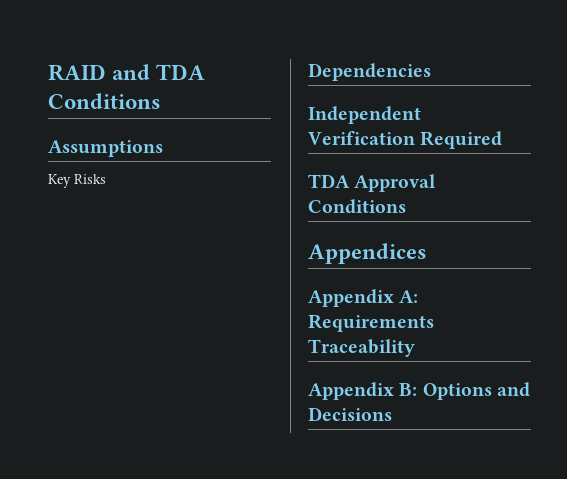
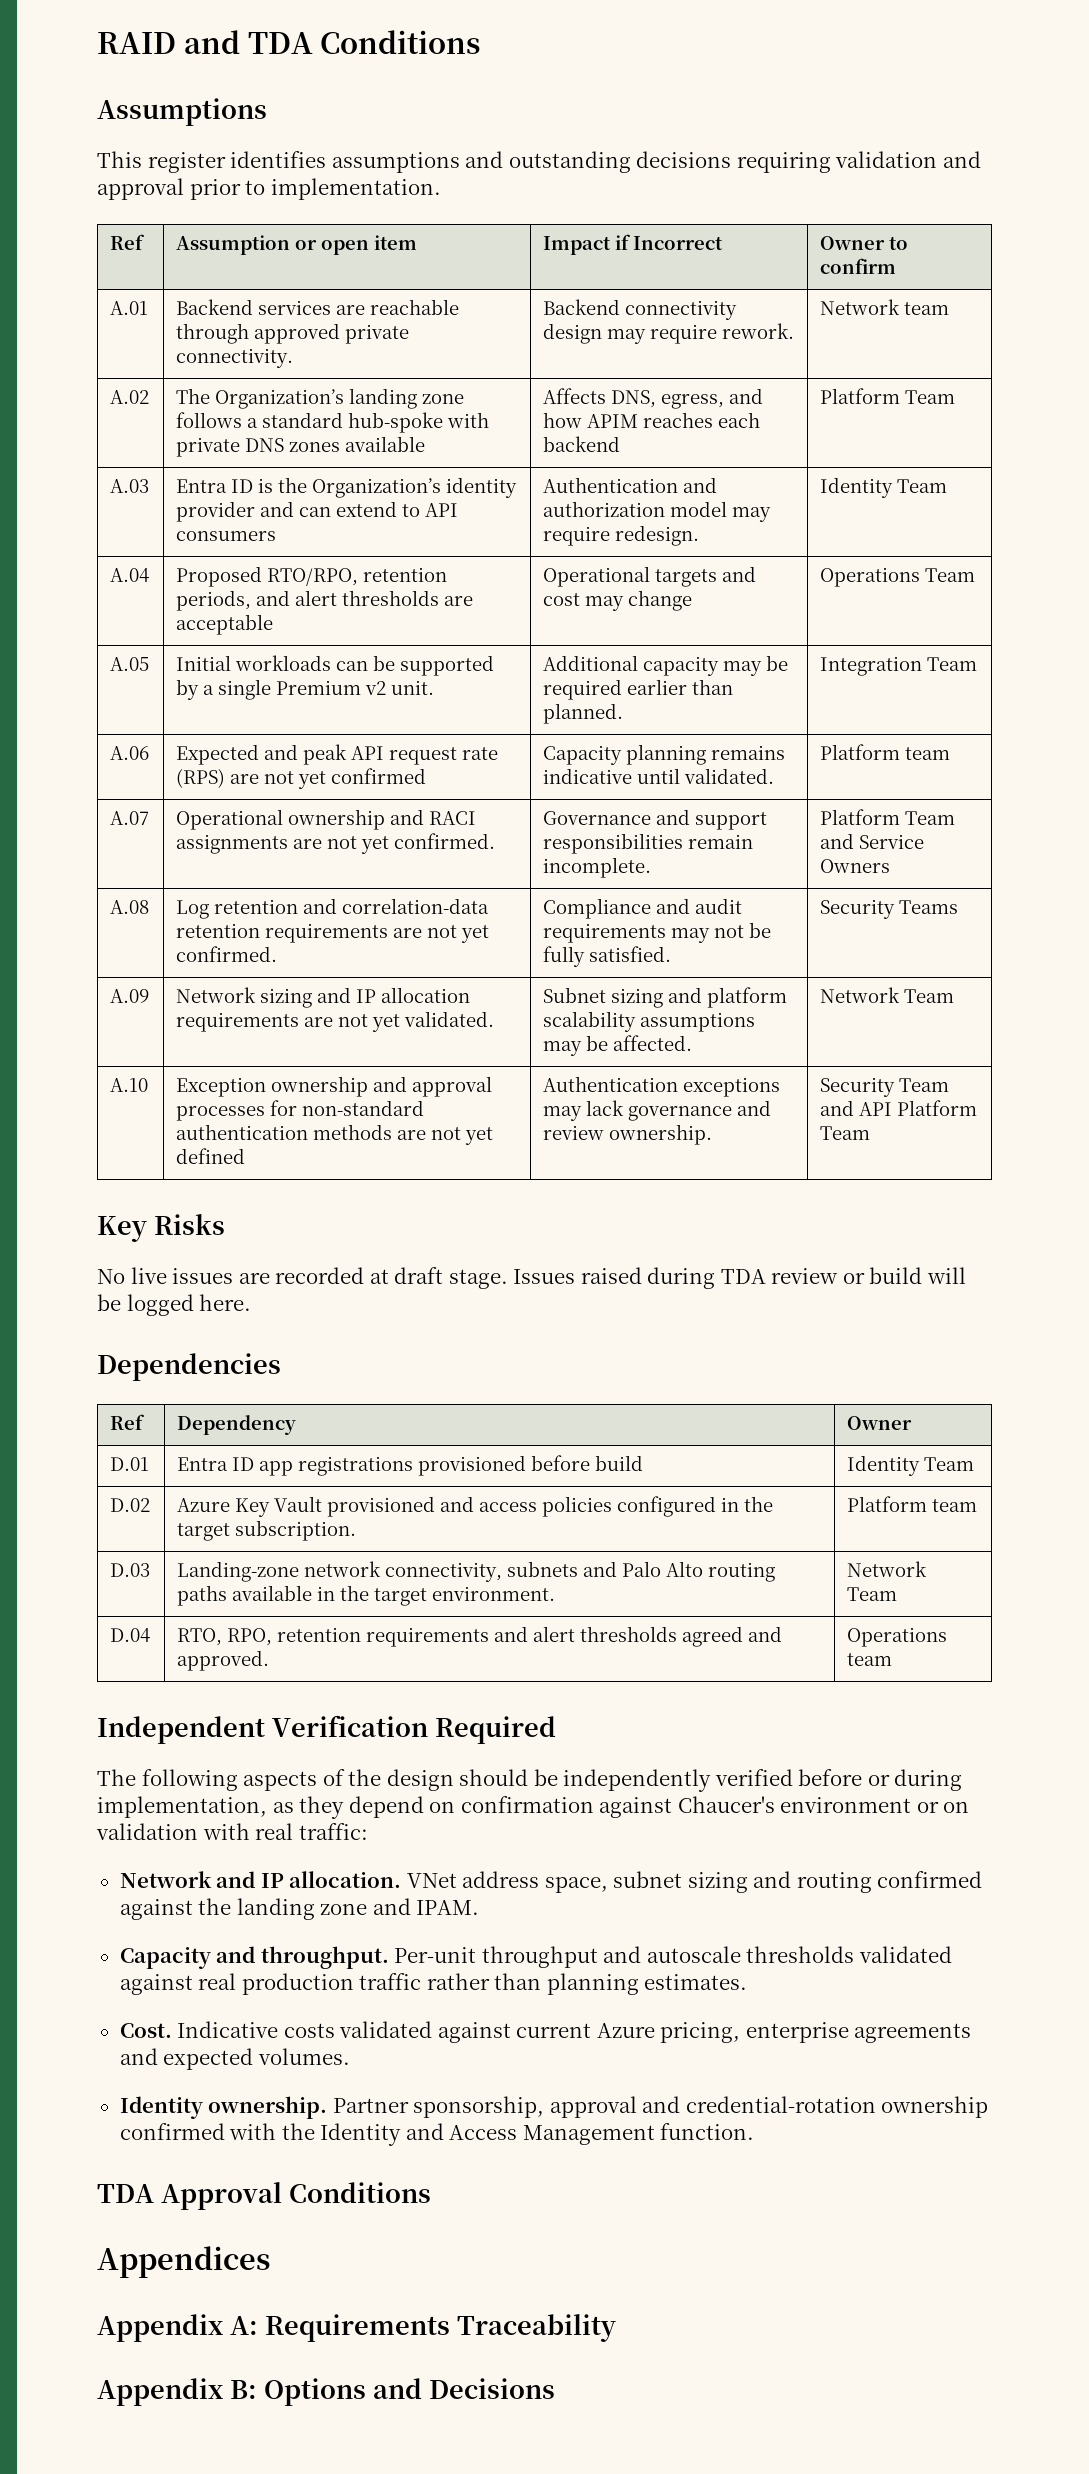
+ This register identifies assumptions and outstanding decisions requiring validation and approval prior to implementation.
+ Ref | Assumption or open item | Impact if Incorrect | Owner to confirm
+ A.01 | Backend services are reachable through approved private connectivity. | Backend connectivity design may require rework. | Network team
+ A.02 | The Organization’s landing zone follows a standard hub-spoke with private DNS zones available | Affects DNS, egress, and how APIM reaches each backend | Platform Team
+ A.03 | Entra ID is the Organization’s identity provider and can extend to API consumers | Authentication and authorization model may require redesign. | Identity Team
+ A.04 | Proposed RTO/RPO, retention periods, and alert thresholds are acceptable | Operational targets and cost may change | Operations Team
+ A.05 | Initial workloads can be supported by a single Premium v2 unit. | Additional capacity may be required earlier than planned. | Integration Team
+ A.06 | Expected and peak API request rate (RPS) are not yet confirmed | Capacity planning remains indicative until validated. | Platform team
+ A.07 | Operational ownership and RACI assignments are not yet confirmed. | Governance and support responsibilities remain incomplete. | Platform Team and Service Owners
+ A.08 | Log retention and correlation-data retention requirements are not yet confirmed. | Compliance and audit requirements may not be fully satisfied. | Security Teams
+ A.09 | Network sizing and IP allocation requirements are not yet validated. | Subnet sizing and platform scalability assumptions may be affected. | Network Team
+ A.10 | Exception ownership and approval processes for non-standard authentication methods are not yet defined | Authentication exceptions may lack governance and review ownership. | Security Team and API Platform Team
  Key Risks
+ No live issues are recorded at draft stage. Issues raised during TDA review or build will be logged here.
  Dependencies
+ Ref | Dependency | Owner
+ D.01 | Entra ID app registrations provisioned before build | Identity Team
+ D.02 | Azure Key Vault provisioned and access policies configured in the target subscription. | Platform team
+ D.03 | Landing-zone network connectivity, subnets and Palo Alto routing paths available in the target environment. | Network Team
+ D.04 | RTO, RPO, retention requirements and alert thresholds agreed and approved. | Operations team
  Independent Verification Required
+ The following aspects of the design should be independently verified before or during implementation, as they depend on confirmation against Chaucer's environment or on validation with real traffic:
+ Network and IP allocation. VNet address space, subnet sizing and routing confirmed against the landing zone and IPAM.
+ Capacity and throughput. Per-unit throughput and autoscale thresholds validated against real production traffic rather than planning estimates.
+ Cost. Indicative costs validated against current Azure pricing, enterprise agreements and expected volumes.
+ Identity ownership. Partner sponsorship, approval and credential-rotation ownership confirmed with the Identity and Access Management function.

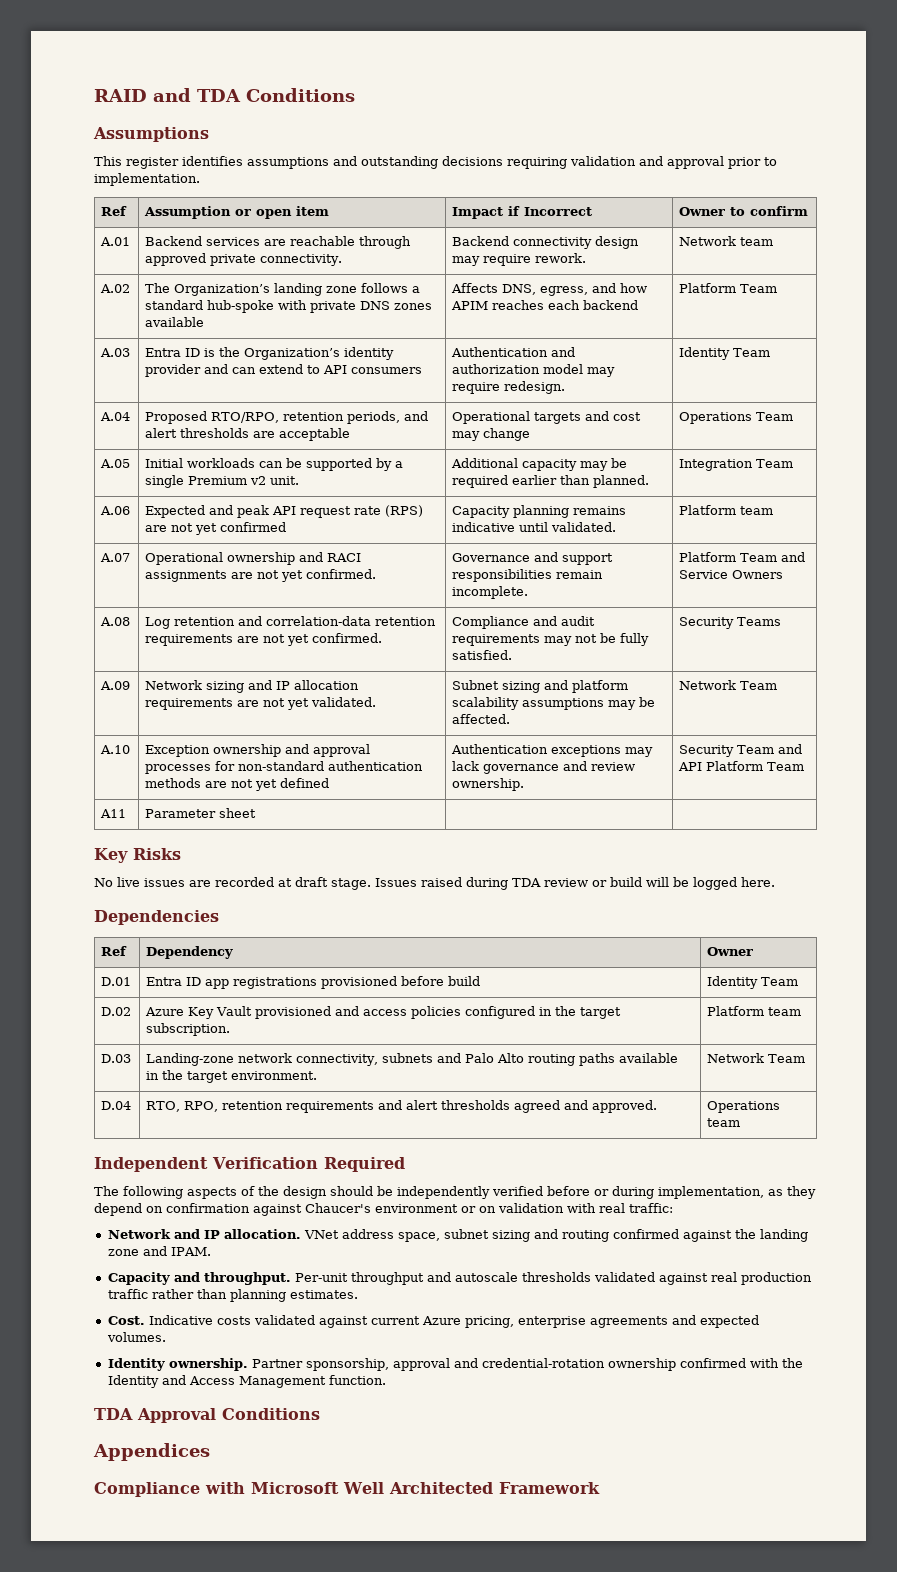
+ A11 | Parameter sheet | |
- Appendix A: Requirements Traceability
- Appendix B: Options and Decisions
+ Compliance with Microsoft Well Architected Framework

